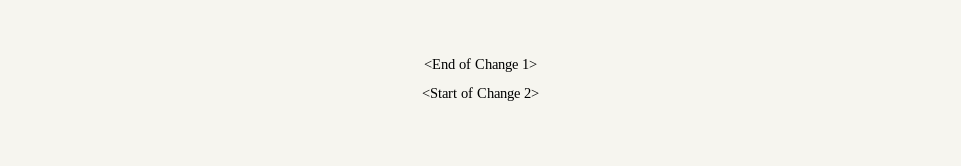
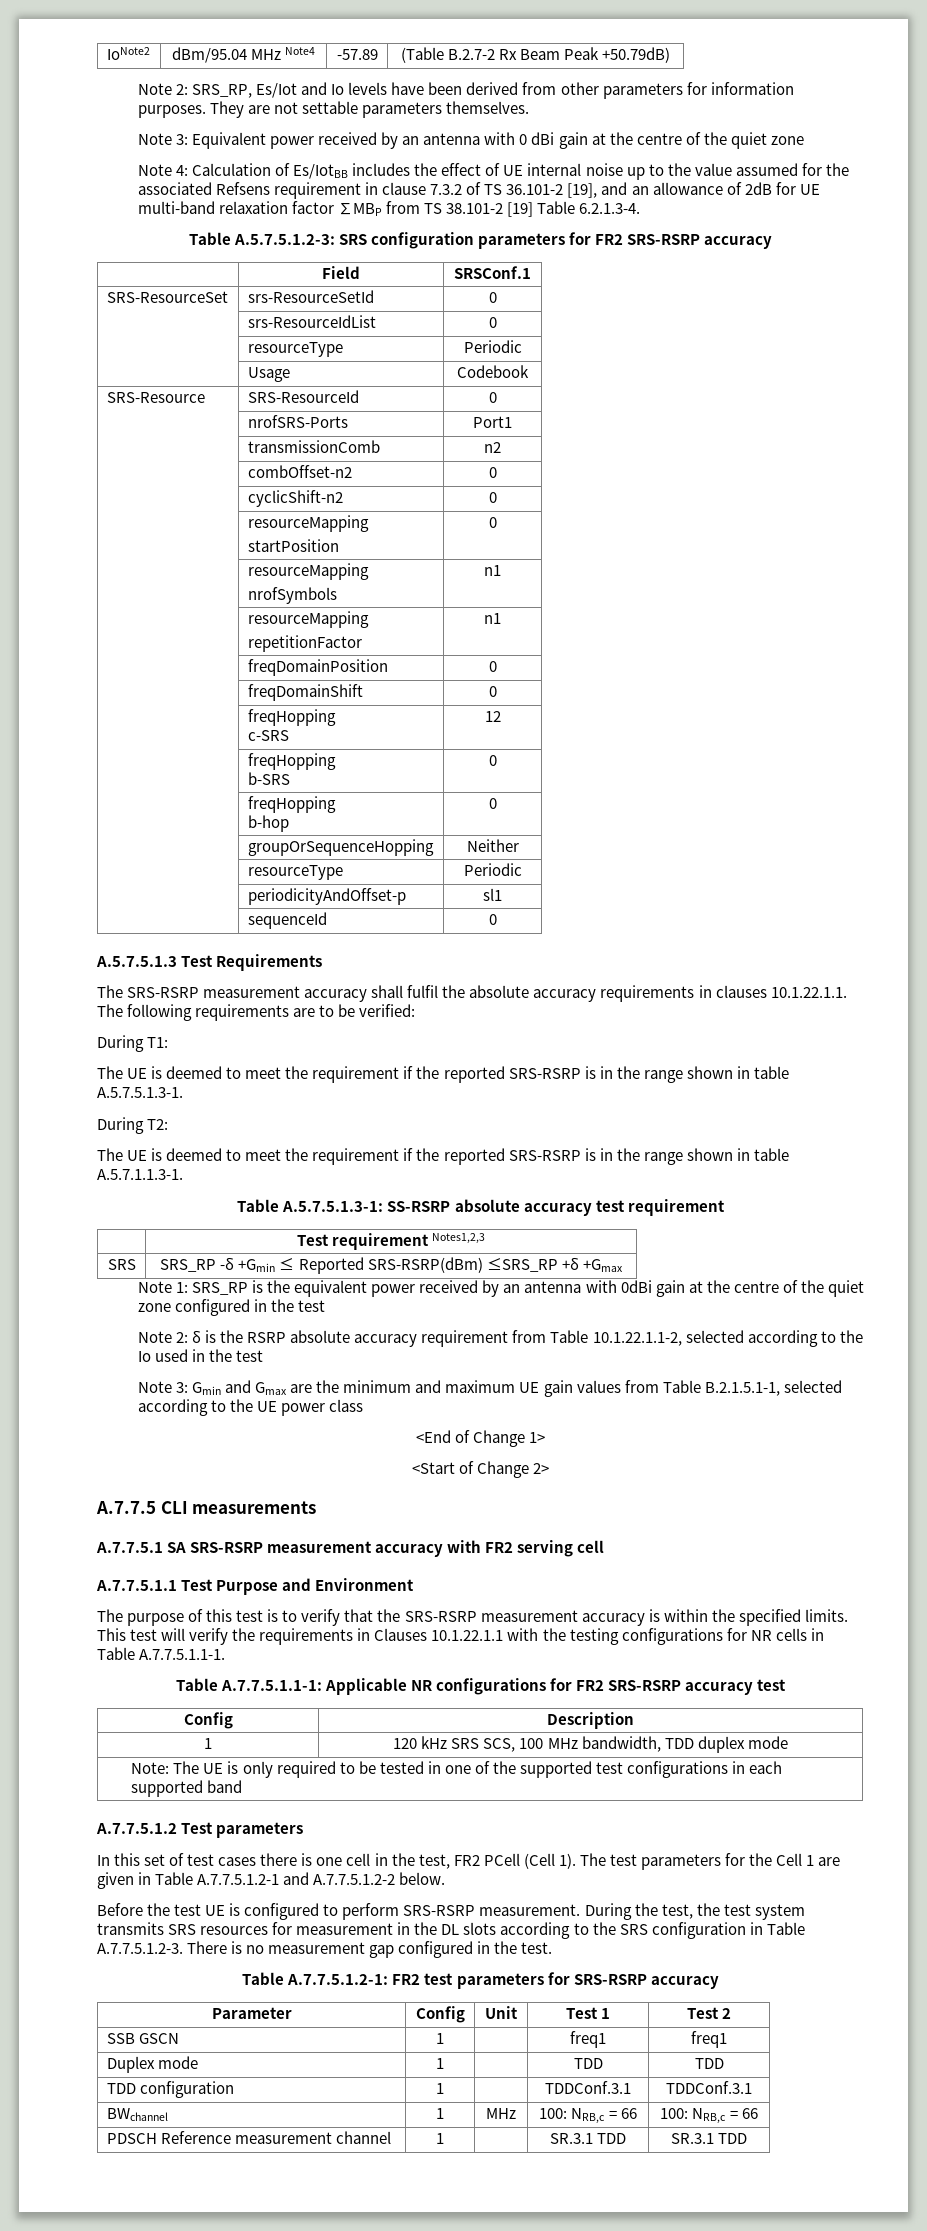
+ IoNote2 | dBm/95.04 MHz Note4 | -57.89 | (Table B.2.7-2 Rx Beam Peak +50.79dB)
+ Note 2: SRS_RP, Es/Iot and Io levels have been derived from other parameters for information purposes. They are not settable parameters themselves.
+ Note 3: Equivalent power received by an antenna with 0 dBi gain at the centre of the quiet zone
+ Note 4: Calculation of Es/IotBB includes the effect of UE internal noise up to the value assumed for the associated Refsens requirement in clause 7.3.2 of TS 36.101-2 [19], and an allowance of 2dB for UE multi-band relaxation factor ∑MBP from TS 38.101-2 [19] Table 6.2.1.3-4.
+ Table A.5.7.5.1.2-3: SRS configuration parameters for FR2 SRS-RSRP accuracy
+ | Field | SRSConf.1
+ SRS-ResourceSet | srs-ResourceSetId | 0
+ | srs-ResourceIdList | 0
+ | resourceType | Periodic
+ | Usage | Codebook
+ SRS-Resource | SRS-ResourceId | 0
+ | nrofSRS-Ports | Port1
+ | transmissionComb | n2
+ | combOffset-n2 | 0
+ | cyclicShift-n2 | 0
+ | resourceMapping
+ startPosition | 0
+ | resourceMapping
+ nrofSymbols | n1
+ | resourceMapping
+ repetitionFactor | n1
+ | freqDomainPosition | 0
+ | freqDomainShift | 0
+ | freqHopping
+ c-SRS | 12
+ | freqHopping
+ b-SRS | 0
+ | freqHopping
+ b-hop | 0
+ | groupOrSequenceHopping | Neither
+ | resourceType | Periodic
+ | periodicityAndOffset-p | sl1
+ | sequenceId | 0
+ A.5.7.5.1.3 Test Requirements
+ The SRS-RSRP measurement accuracy shall fulfil the absolute accuracy requirements in clauses 10.1.22.1.1. The following requirements are to be verified:
+ During T1:
+ The UE is deemed to meet the requirement if the reported SRS-RSRP is in the range shown in table A.5.7.5.1.3-1.
+ During T2:
+ The UE is deemed to meet the requirement if the reported SRS-RSRP is in the range shown in table A.5.7.1.1.3-1.
+ Table A.5.7.5.1.3-1: SS-RSRP absolute accuracy test requirement
+ | Test requirement Notes1,2,3
+ SRS | SRS_RP -δ +Gmin ≤ Reported SRS-RSRP(dBm) ≤SRS_RP +δ +Gmax
+ Note 1: SRS_RP is the equivalent power received by an antenna with 0dBi gain at the centre of the quiet zone configured in the test
+ Note 2: δ is the RSRP absolute accuracy requirement from Table 10.1.22.1.1-2, selected according to the Io used in the test
+ Note 3: Gmin and Gmax are the minimum and maximum UE gain values from Table B.2.1.5.1-1, selected according to the UE power class
+ A.7.7.5 CLI measurements
+ A.7.7.5.1 SA SRS-RSRP measurement accuracy with FR2 serving cell
+ A.7.7.5.1.1 Test Purpose and Environment
+ The purpose of this test is to verify that the SRS-RSRP measurement accuracy is within the specified limits. This test will verify the requirements in Clauses 10.1.22.1.1 with the testing configurations for NR cells in Table A.7.7.5.1.1-1.
+ Table A.7.7.5.1.1-1: Applicable NR configurations for FR2 SRS-RSRP accuracy test
+ Config | Description
+ 1 | 120 kHz SRS SCS, 100 MHz bandwidth, TDD duplex mode
+ Note: The UE is only required to be tested in one of the supported test configurations in each supported band
+ A.7.7.5.1.2 Test parameters
+ In this set of test cases there is one cell in the test, FR2 PCell (Cell 1). The test parameters for the Cell 1 are given in Table A.7.7.5.1.2-1 and A.7.7.5.1.2-2 below.
+ Before the test UE is configured to perform SRS-RSRP measurement. During the test, the test system transmits SRS resources for measurement in the DL slots according to the SRS configuration in Table A.7.7.5.1.2-3. There is no measurement gap configured in the test.
+ Table A.7.7.5.1.2-1: FR2 test parameters for SRS-RSRP accuracy
+ Parameter | Config | Unit | Test 1 | Test 2
+ SSB GSCN | 1 | | freq1 | freq1
+ Duplex mode | 1 | | TDD | TDD
+ TDD configuration | 1 | | TDDConf.3.1 | TDDConf.3.1
+ BWchannel | 1 | MHz | 100: NRB,c = 66 | 100: NRB,c = 66
+ PDSCH Reference measurement channel | 1 | | SR.3.1 TDD | SR.3.1 TDD

